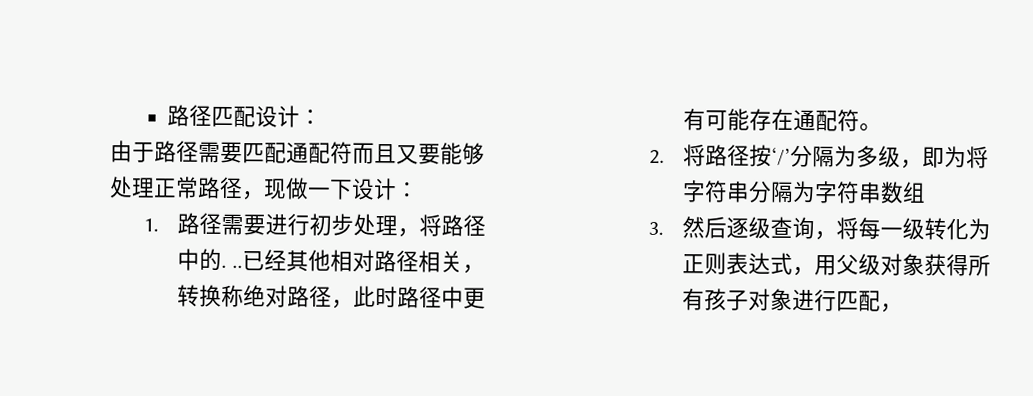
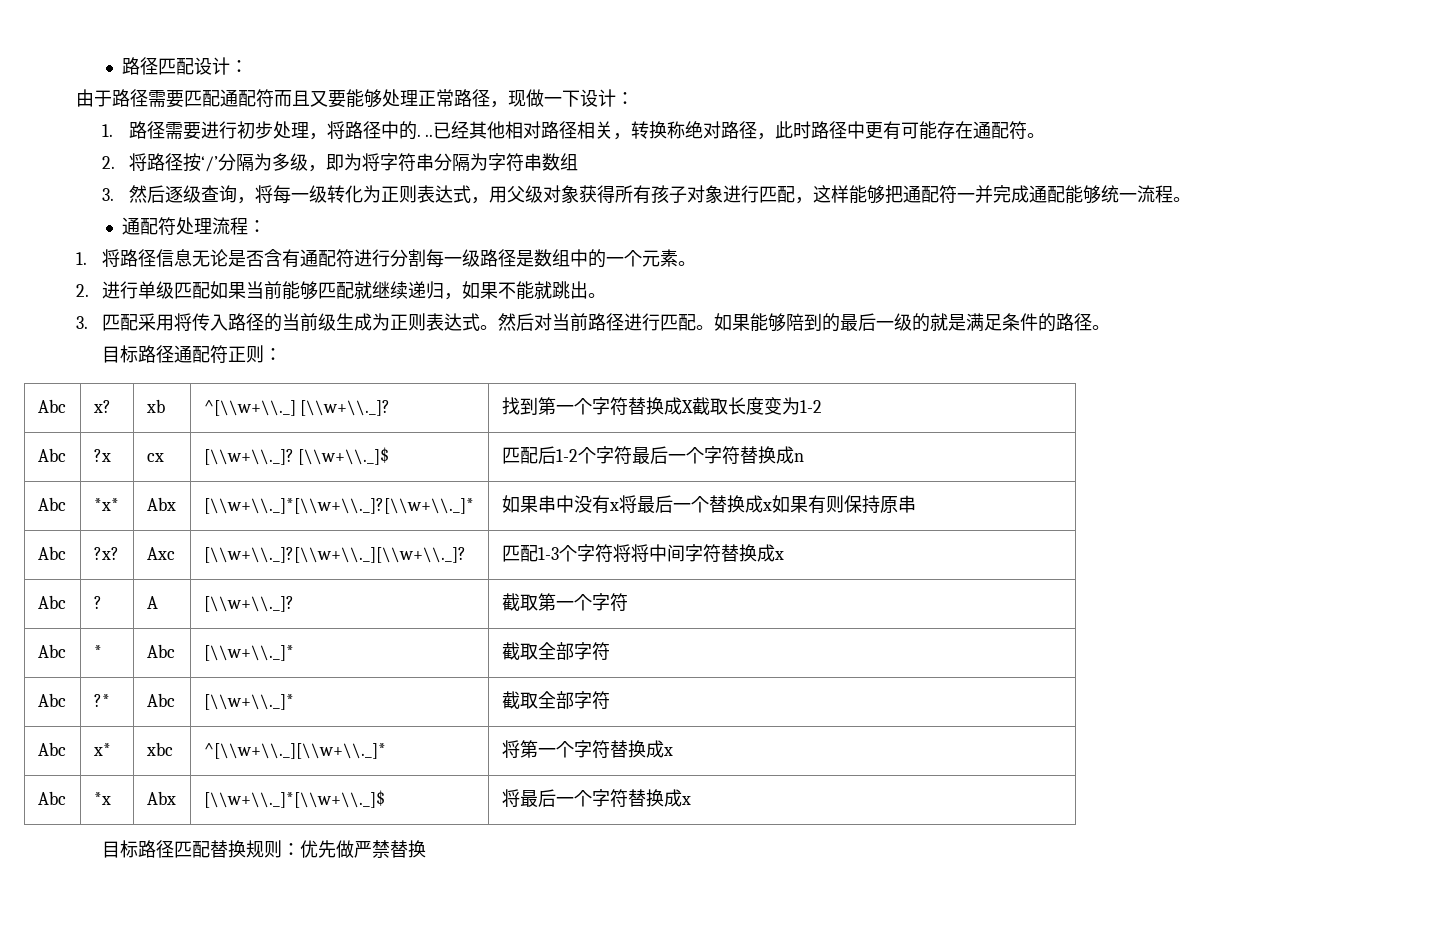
- 3.然后逐级查询，将每一级转化为正则表达式，用父级对象获得所有孩子对象进行匹配，
+ 3.然后逐级查询，将每一级转化为正则表达式，用父级对象获得所有孩子对象进行匹配，这样能够把通配符一并完成通配能够统一流程。
+ 通配符处理流程：
+ 1.将路径信息无论是否含有通配符进行分割每一级路径是数组中的一个元素。
+ 2.进行单级匹配如果当前能够匹配就继续递归，如果不能就跳出。
+ 3.匹配采用将传入路径的当前级生成为正则表达式。然后对当前路径进行匹配。如果能够陪到的最后一级的就是满足条件的路径。
+ 目标路径通配符正则：
+ Abc | x? | xb | ^[\\w+\\._] [\\w+\\._]? | 找到第一个字符替换成X截取长度变为1-2
+ Abc | ?x | cx | [\\w+\\._]? [\\w+\\._]$ | 匹配后1-2个字符最后一个字符替换成n
+ Abc | *x* | Abx | [\\w+\\._]*[\\w+\\._]?[\\w+\\._]* | 如果串中没有x将最后一个替换成x如果有则保持原串
+ Abc | ?x? | Axc | [\\w+\\._]?[\\w+\\._][\\w+\\._]? | 匹配1-3个字符将将中间字符替换成x
+ Abc | ? | A | [\\w+\\._]? | 截取第一个字符
+ Abc | * | Abc | [\\w+\\._]* | 截取全部字符
+ Abc | ?* | Abc | [\\w+\\._]* | 截取全部字符
+ Abc | x* | xbc | ^[\\w+\\._][\\w+\\._]* | 将第一个字符替换成x
+ Abc | *x | Abx | [\\w+\\._]*[\\w+\\._]$ | 将最后一个字符替换成x
+ 目标路径匹配替换规则：优先做严禁替换

